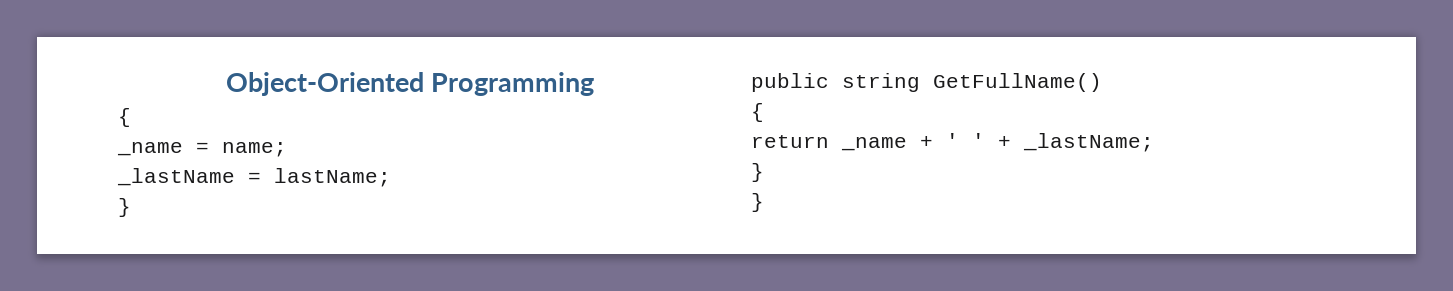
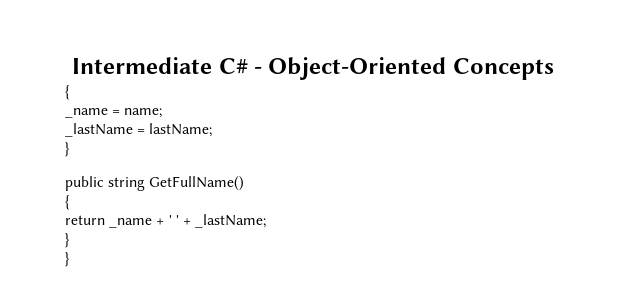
- Object-Oriented Programming
+ Intermediate C# - Object-Oriented Concepts

